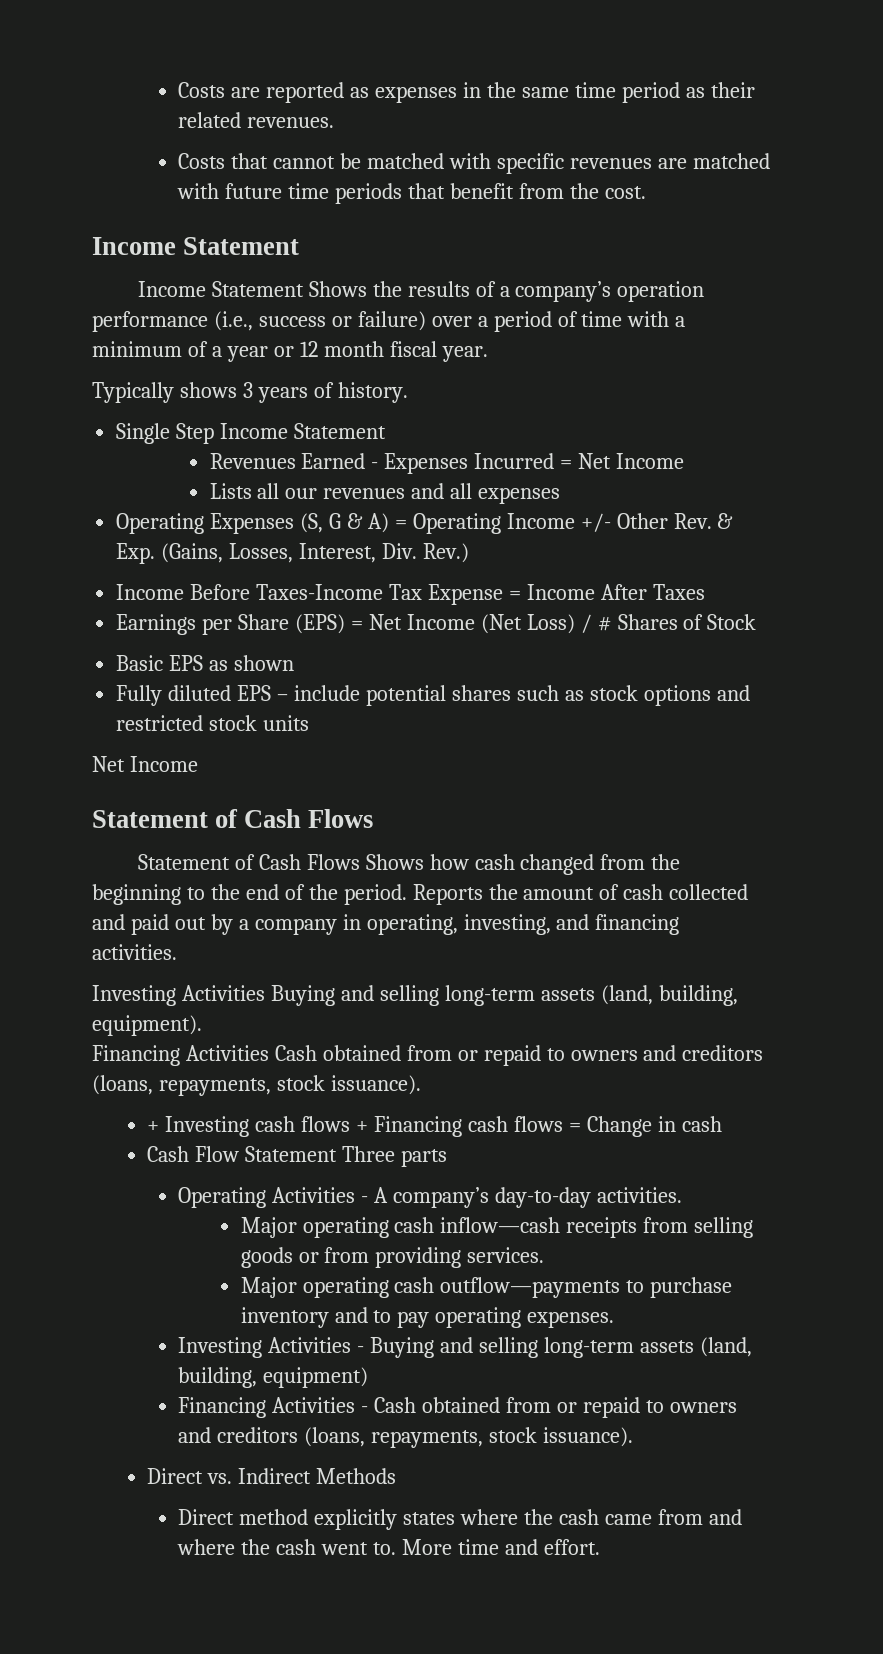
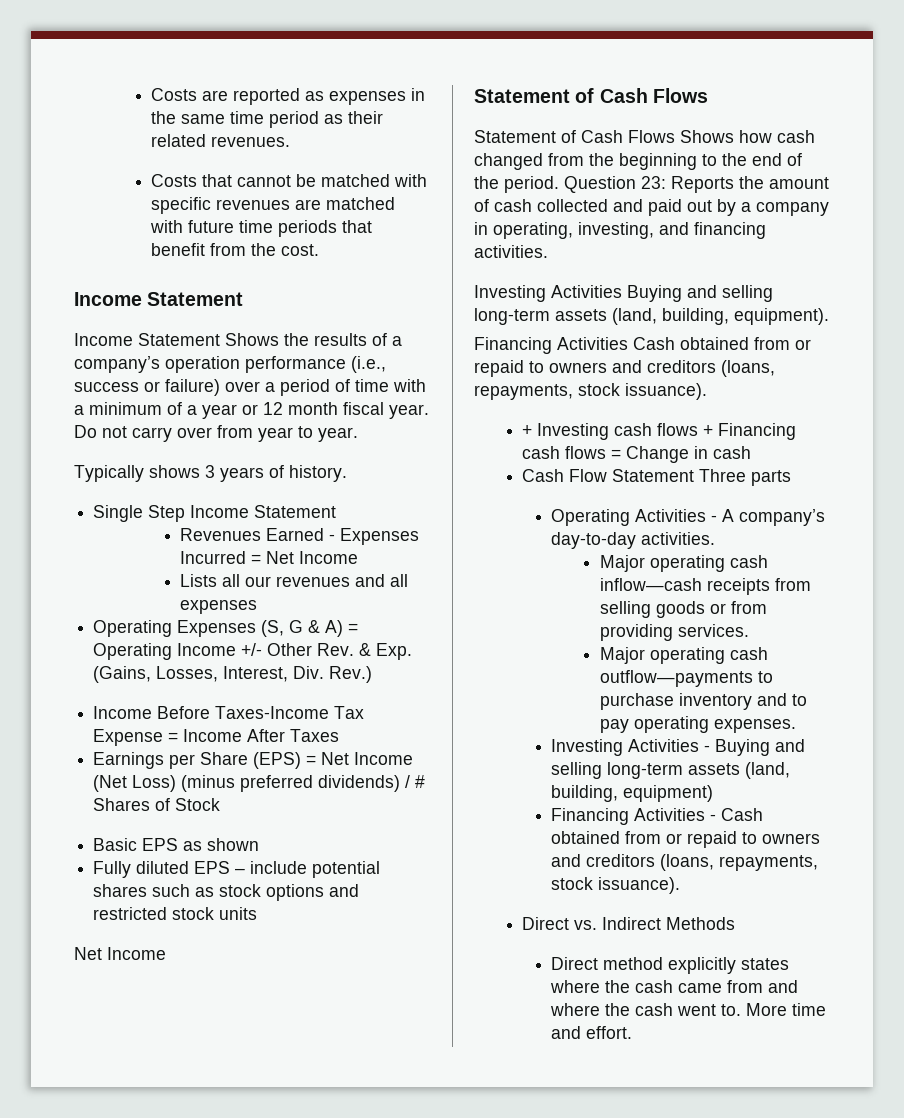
+ Do not carry over from year to year.
- Earnings per Share (EPS) = Net Income (Net Loss) / # Shares of Stock
+ Earnings per Share (EPS) = Net Income (Net Loss) (minus preferred dividends) / # Shares of Stock
- Reports the amount of cash collected and paid out by a company in operating, investing, and financing activities.
+ Question 23: Reports the amount of cash collected and paid out by a company in operating, investing, and financing activities.

